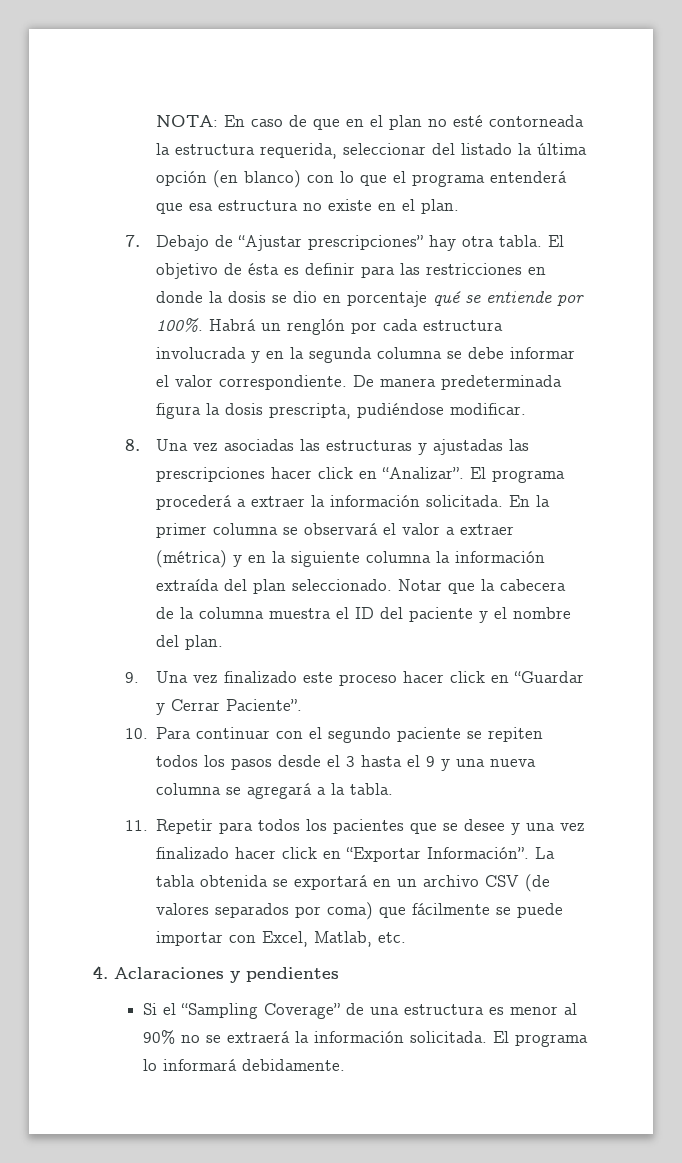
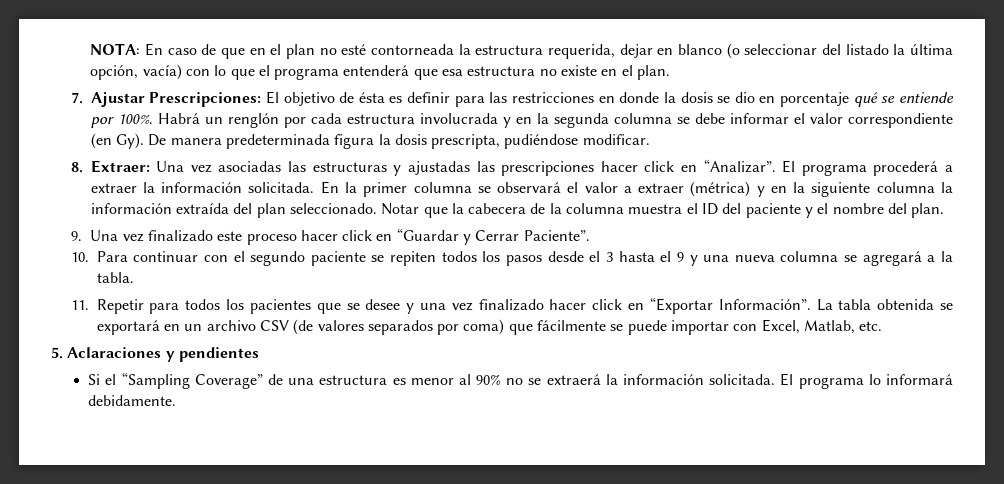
- NOTA: En caso de que en el plan no esté contorneada la estructura requerida, seleccionar del listado la última opción (en blanco) con lo que el programa entenderá que esa estructura no existe en el plan.
+ NOTA: En caso de que en el plan no esté contorneada la estructura requerida, dejar en blanco (o seleccionar del listado la última opción, vacía) con lo que el programa entenderá que esa estructura no existe en el plan.
- 7. Debajo de “Ajustar prescripciones” hay otra tabla. El objetivo de ésta es definir para las restricciones en donde la dosis se dio en porcentaje qué se entiende por 100%.
+ 7. Ajustar Prescripciones: El objetivo de ésta es definir para las restricciones en donde la dosis se dio en porcentaje qué se entiende por 100%.
- Habrá un renglón por cada estructura involucrada y en la segunda columna se debe informar el valor correspondiente. De manera predeterminada figura la dosis prescripta, pudiéndose modificar.
+ Habrá un renglón por cada estructura involucrada y en la segunda columna se debe informar el valor correspondiente (en Gy). De manera predeterminada figura la dosis prescripta, pudiéndose modificar.
- 8. Una vez asociadas las estructuras y ajustadas las prescripciones hacer click en “Analizar”.
+ 8. Extraer: Una vez asociadas las estructuras y ajustadas las prescripciones hacer click en “Analizar”.
- 4. Aclaraciones y pendientes
+ 5. Aclaraciones y pendientes

